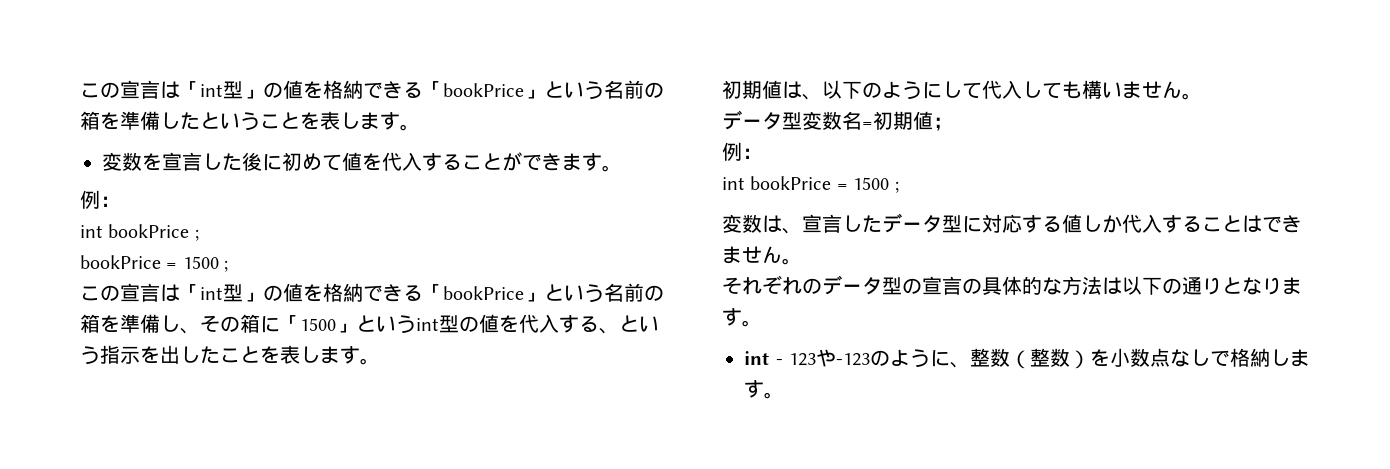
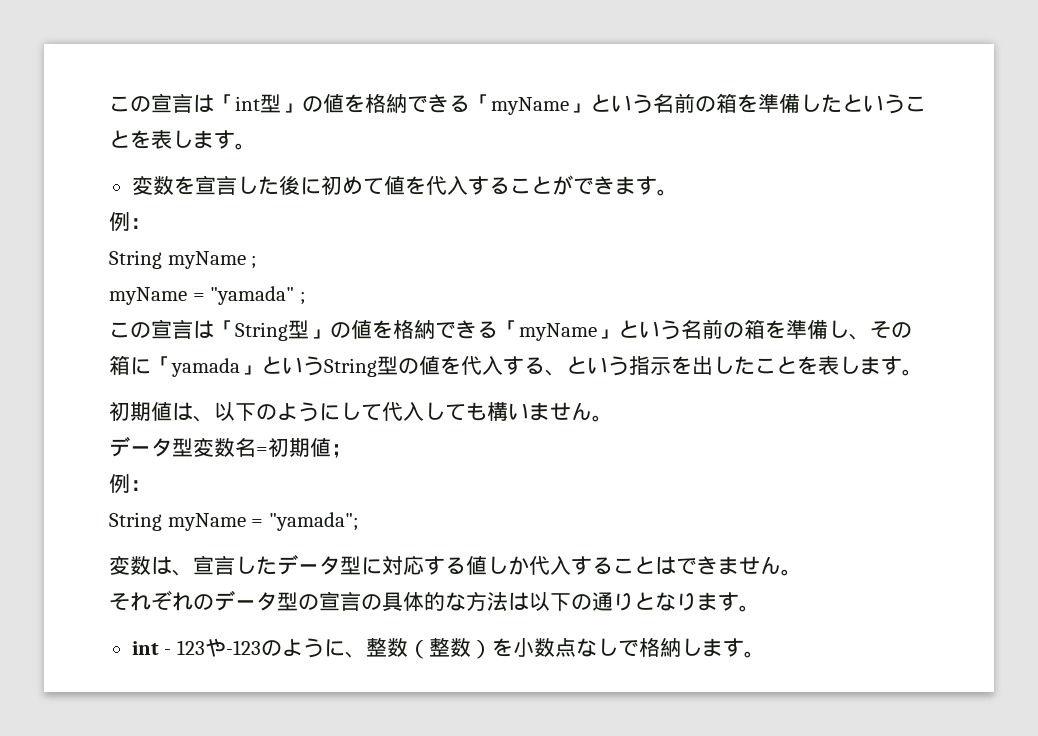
- この宣言は「int型」の値を格納できる「bookPrice」という名前の箱を準備したということを表します。
+ この宣言は「int型」の値を格納できる「myName」という名前の箱を準備したということを表します。
- int bookPrice ;
- bookPrice = 1500 ;
+ String myName ;
+ myName = "yamada" ;
- この宣言は「int型」の値を格納できる「bookPrice」という名前の箱を準備し、その箱に「1500」というint型の値を代入する、という指示を出したことを表します。
+ この宣言は「String型」の値を格納できる「myName」という名前の箱を準備し、その箱に「yamada」というString型の値を代入する、という指示を出したことを表します。
- int bookPrice = 1500 ;
+ String myName = "yamada";

